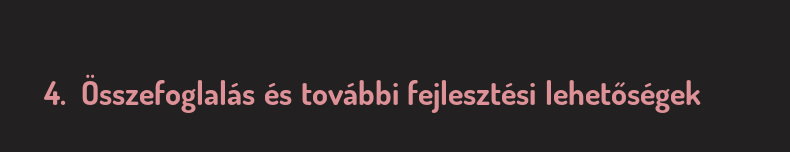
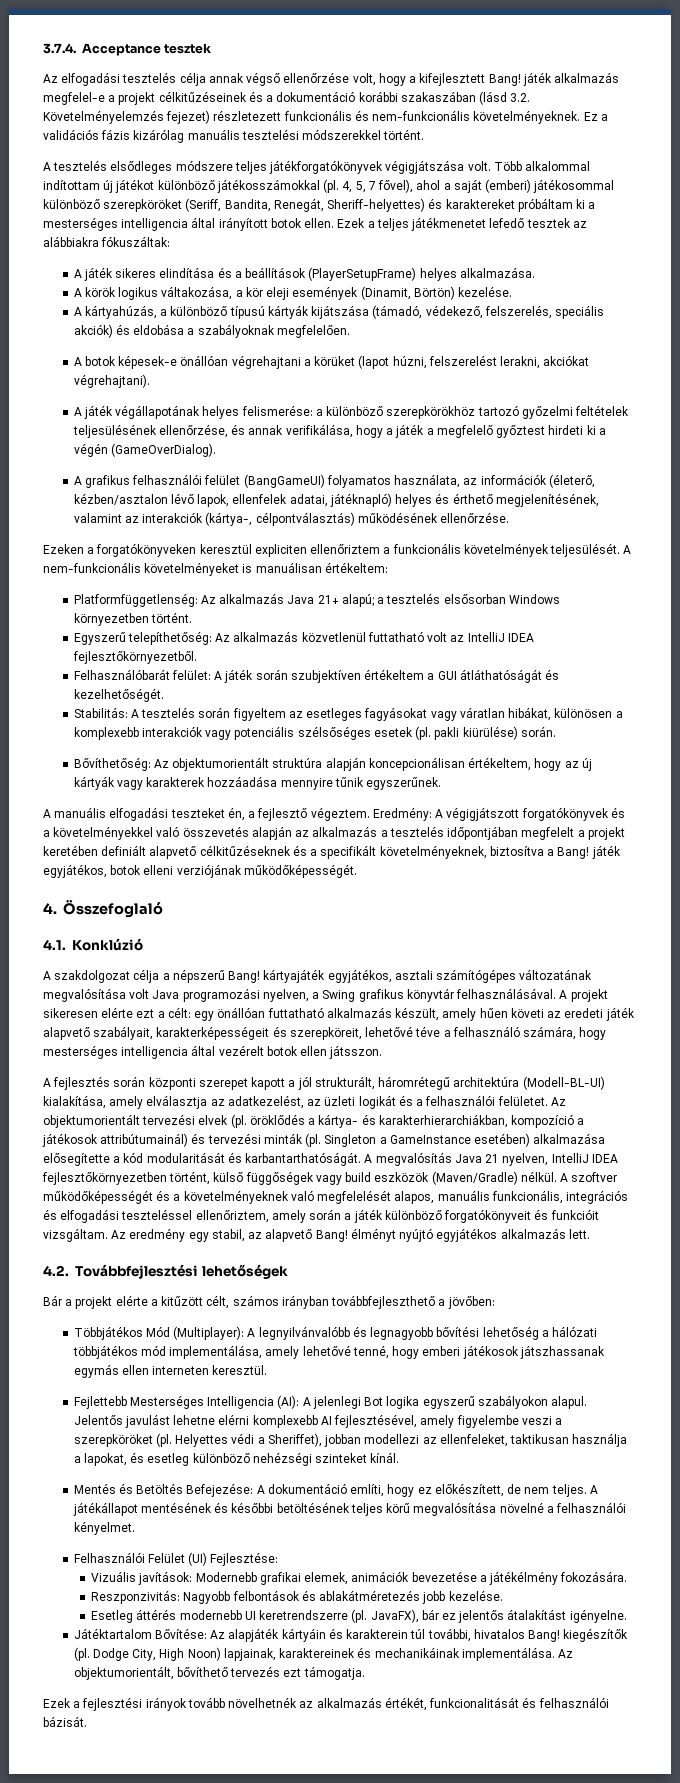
- 4. Összefoglalás és további fejlesztési lehetőségek
+ 3.7.4. Acceptance tesztek
+ Az elfogadási tesztelés célja annak végső ellenőrzése volt, hogy a kifejlesztett Bang! játék alkalmazás megfelel-e a projekt célkitűzéseinek és a dokumentáció korábbi szakaszában (lásd 3.2. Követelményelemzés fejezet) részletezett funkcionális és nem-funkcionális követelményeknek. Ez a validációs fázis kizárólag manuális tesztelési módszerekkel történt.
+ A tesztelés elsődleges módszere teljes játékforgatókönyvek végigjátszása volt. Több alkalommal indítottam új játékot különböző játékosszámokkal (pl. 4, 5, 7 fővel), ahol a saját (emberi) játékosommal különböző szerepköröket (Seriff, Bandita, Renegát, Sheriff-helyettes) és karaktereket próbáltam ki a mesterséges intelligencia által irányított botok ellen. Ezek a teljes játékmenetet lefedő tesztek az alábbiakra fókuszáltak:
+ A játék sikeres elindítása és a beállítások (PlayerSetupFrame) helyes alkalmazása.
+ A körök logikus váltakozása, a kör eleji események (Dinamit, Börtön) kezelése.
+ A kártyahúzás, a különböző típusú kártyák kijátszása (támadó, védekező, felszerelés, speciális akciók) és eldobása a szabályoknak megfelelően.
+ A botok képesek-e önállóan végrehajtani a körüket (lapot húzni, felszerelést lerakni, akciókat végrehajtani).
+ A játék végállapotának helyes felismerése: a különböző szerepkörökhöz tartozó győzelmi feltételek teljesülésének ellenőrzése, és annak verifikálása, hogy a játék a megfelelő győztest hirdeti ki a végén (GameOverDialog).
+ A grafikus felhasználói felület (BangGameUI) folyamatos használata, az információk (életerő, kézben/asztalon lévő lapok, ellenfelek adatai, játéknapló) helyes és érthető megjelenítésének, valamint az interakciók (kártya-, célpontválasztás) működésének ellenőrzése.
+ Ezeken a forgatókönyveken keresztül expliciten ellenőriztem a funkcionális követelmények teljesülését. A nem-funkcionális követelményeket is manuálisan értékeltem:
+ Platformfüggetlenség: Az alkalmazás Java 21+ alapú; a tesztelés elsősorban Windows környezetben történt.
+ Egyszerű telepíthetőség: Az alkalmazás közvetlenül futtatható volt az IntelliJ IDEA fejlesztőkörnyezetből.
+ Felhasználóbarát felület: A játék során szubjektíven értékeltem a GUI átláthatóságát és kezelhetőségét.
+ Stabilitás: A tesztelés során figyeltem az esetleges fagyásokat vagy váratlan hibákat, különösen a komplexebb interakciók vagy potenciális szélsőséges esetek (pl. pakli kiürülése) során.
+ Bővíthetőség: Az objektumorientált struktúra alapján koncepcionálisan értékeltem, hogy az új kártyák vagy karakterek hozzáadása mennyire tűnik egyszerűnek.
+ A manuális elfogadási teszteket én, a fejlesztő végeztem. Eredmény: A végigjátszott forgatókönyvek és a követelményekkel való összevetés alapján az alkalmazás a tesztelés időpontjában megfelelt a projekt keretében definiált alapvető célkitűzéseknek és a specifikált követelményeknek, biztosítva a Bang! játék egyjátékos, botok elleni verziójának működőképességét.
+ 4. Összefoglaló
+ 4.1. Konklúzió
+ A szakdolgozat célja a népszerű Bang! kártyajáték egyjátékos, asztali számítógépes változatának megvalósítása volt Java programozási nyelven, a Swing grafikus könyvtár felhasználásával. A projekt sikeresen elérte ezt a célt: egy önállóan futtatható alkalmazás készült, amely hűen követi az eredeti játék alapvető szabályait, karakterképességeit és szerepköreit, lehetővé téve a felhasználó számára, hogy mesterséges intelligencia által vezérelt botok ellen játsszon.
+ A fejlesztés során központi szerepet kapott a jól strukturált, háromrétegű architektúra (Modell-BL-UI) kialakítása, amely elválasztja az adatkezelést, az üzleti logikát és a felhasználói felületet. Az objektumorientált tervezési elvek (pl. öröklődés a kártya- és karakterhierarchiákban, kompozíció a játékosok attribútumainál) és tervezési minták (pl. Singleton a GameInstance esetében) alkalmazása elősegítette a kód modularitását és karbantarthatóságát. A megvalósítás Java 21 nyelven, IntelliJ IDEA fejlesztőkörnyezetben történt, külső függőségek vagy build eszközök (Maven/Gradle) nélkül. A szoftver működőképességét és a követelményeknek való megfelelését alapos, manuális funkcionális, integrációs és elfogadási teszteléssel ellenőriztem, amely során a játék különböző forgatókönyveit és funkcióit vizsgáltam. Az eredmény egy stabil, az alapvető Bang! élményt nyújtó egyjátékos alkalmazás lett.
+ 4.2. Továbbfejlesztési lehetőségek
+ Bár a projekt elérte a kitűzött célt, számos irányban továbbfejleszthető a jövőben:
+ Többjátékos Mód (Multiplayer): A legnyilvánvalóbb és legnagyobb bővítési lehetőség a hálózati többjátékos mód implementálása, amely lehetővé tenné, hogy emberi játékosok játszhassanak egymás ellen interneten keresztül.
+ Fejlettebb Mesterséges Intelligencia (AI): A jelenlegi Bot logika egyszerű szabályokon alapul. Jelentős javulást lehetne elérni komplexebb AI fejlesztésével, amely figyelembe veszi a szerepköröket (pl. Helyettes védi a Sheriffet), jobban modellezi az ellenfeleket, taktikusan használja a lapokat, és esetleg különböző nehézségi szinteket kínál.
+ Mentés és Betöltés Befejezése: A dokumentáció említi, hogy ez előkészített, de nem teljes. A játékállapot mentésének és későbbi betöltésének teljes körű megvalósítása növelné a felhasználói kényelmet.
+ Felhasználói Felület (UI) Fejlesztése:
+ Vizuális javítások: Modernebb grafikai elemek, animációk bevezetése a játékélmény fokozására.
+ Reszponzivitás: Nagyobb felbontások és ablakátméretezés jobb kezelése.
+ Esetleg áttérés modernebb UI keretrendszerre (pl. JavaFX), bár ez jelentős átalakítást igényelne.
+ Játéktartalom Bővítése: Az alapjáték kártyáin és karakterein túl további, hivatalos Bang! kiegészítők (pl. Dodge City, High Noon) lapjainak, karaktereinek és mechanikáinak implementálása. Az objektumorientált, bővíthető tervezés ezt támogatja.
+ Ezek a fejlesztési irányok tovább növelhetnék az alkalmazás értékét, funkcionalitását és felhasználói bázisát.

